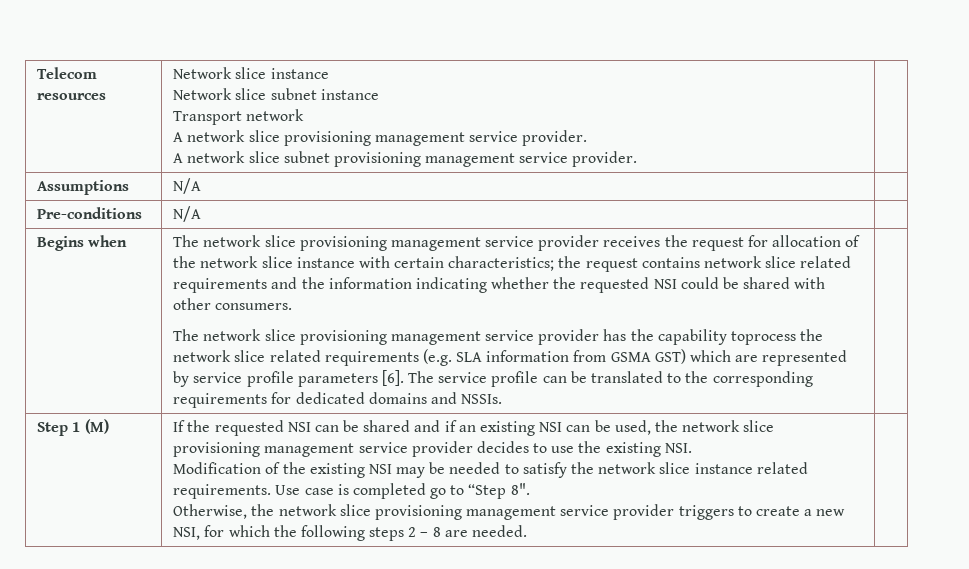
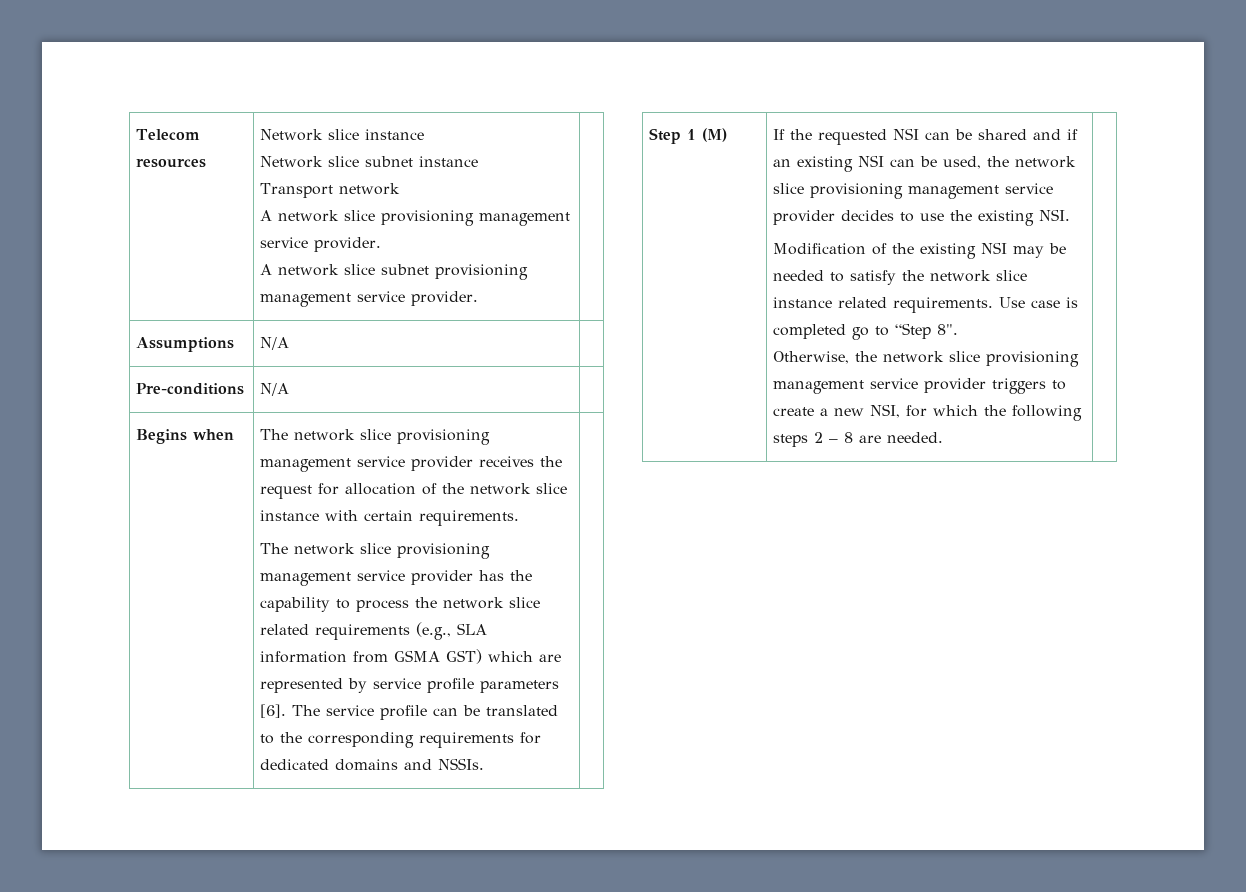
- The network slice provisioning management service provider receives the request for allocation of the network slice instance with certain characteristics; the request contains network slice related requirements and the information indicating whether the requested NSI could be shared with other consumers.
+ The network slice provisioning management service provider receives the request for allocation of the network slice instance with certain requirements.
- The network slice provisioning management service provider has the capability toprocess the network slice related requirements (e.g. SLA information from GSMA GST) which are represented by service profile parameters [6].
+ The network slice provisioning management service provider has the capability to process the network slice related requirements (e.g., SLA information from GSMA GST) which are represented by service profile parameters [6].

